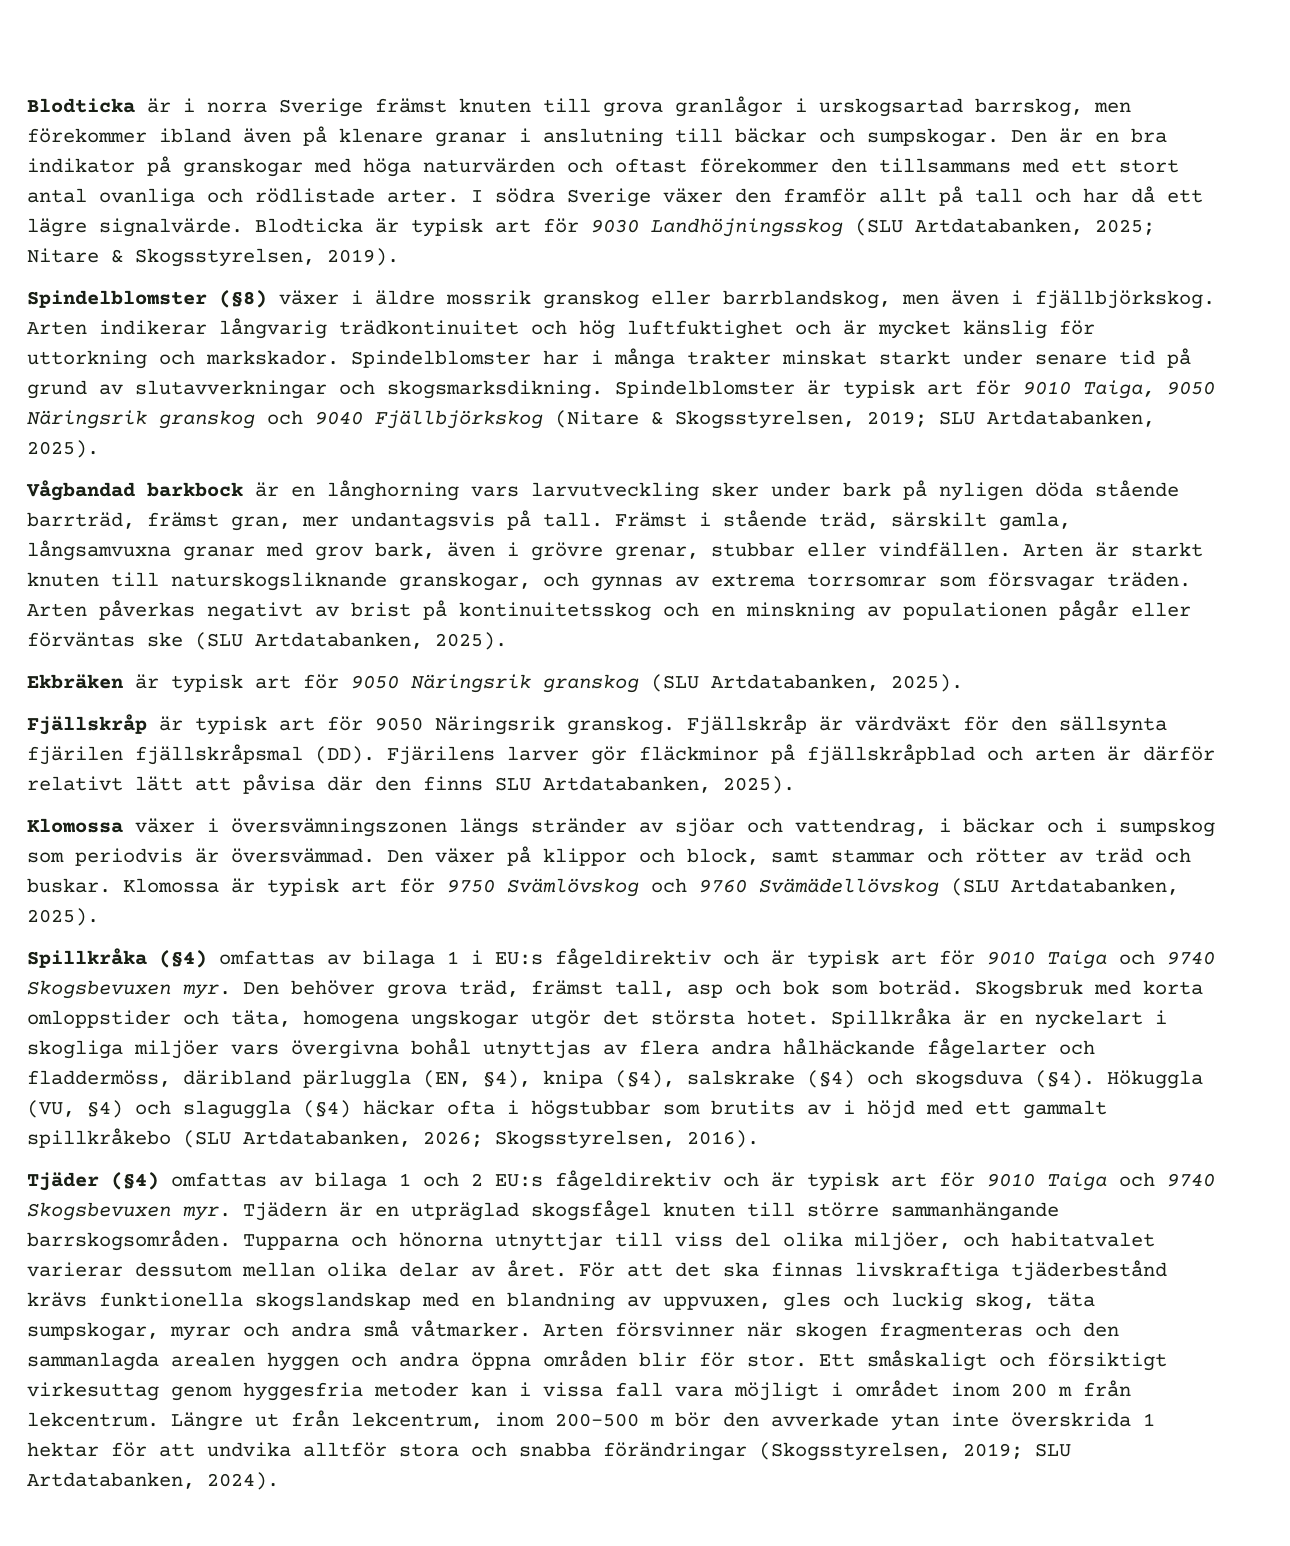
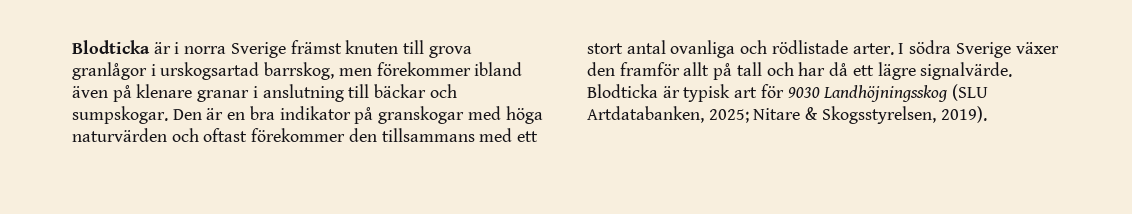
- Spindelblomster (§8) växer i äldre mossrik granskog eller barrblandskog, men även i fjällbjörkskog. Arten indikerar långvarig trädkontinuitet och hög luftfuktighet och är mycket känslig för uttorkning och markskador. Spindelblomster har i många trakter minskat starkt under senare tid på grund av slutavverkningar och skogsmarksdikning. Spindelblomster är typisk art för 9010 Taiga, 9050 Näringsrik granskog och 9040 Fjällbjörkskog (Nitare & Skogsstyrelsen, 2019; SLU Artdatabanken, 2025).
- Vågbandad barkbock är en långhorning vars larvutveckling sker under bark på nyligen döda stående barrträd, främst gran, mer undantagsvis på tall. Främst i stående träd, särskilt gamla, långsamvuxna granar med grov bark, även i grövre grenar, stubbar eller vindfällen. Arten är starkt knuten till naturskogsliknande granskogar, och gynnas av extrema torrsomrar som försvagar träden. Arten påverkas negativt av brist på kontinuitetsskog och en minskning av populationen pågår eller förväntas ske (SLU Artdatabanken, 2025).
- Ekbräken är typisk art för 9050 Näringsrik granskog (SLU Artdatabanken, 2025).
- Fjällskråp är typisk art för 9050 Näringsrik granskog. Fjällskråp är värdväxt för den sällsynta fjärilen fjällskråpsmal (DD). Fjärilens larver gör fläckminor på fjällskråpblad och arten är därför relativt lätt att påvisa där den finns SLU Artdatabanken, 2025).
- Klomossa växer i översvämningszonen längs stränder av sjöar och vattendrag, i bäckar och i sumpskog som periodvis är översvämmad. Den växer på klippor och block, samt stammar och rötter av träd och buskar. Klomossa är typisk art för 9750 Svämlövskog och 9760 Svämädellövskog (SLU Artdatabanken, 2025).
- Spillkråka (§4) omfattas av bilaga 1 i EU:s fågeldirektiv och är typisk art för 9010 Taiga och 9740 Skogsbevuxen myr. Den behöver grova träd, främst tall, asp och bok som boträd. Skogsbruk med korta omloppstider och täta, homogena ungskogar utgör det största hotet. Spillkråka är en nyckelart i skogliga miljöer vars övergivna bohål utnyttjas av flera andra hålhäckande fågelarter och fladdermöss, däribland pärluggla (EN, §4), knipa (§4), salskrake (§4) och skogsduva (§4). Hökuggla (VU, §4) och slaguggla (§4) häckar ofta i högstubbar som brutits av i höjd med ett gammalt spillkråkebo (SLU Artdatabanken, 2026; Skogsstyrelsen, 2016).
- Tjäder (§4) omfattas av bilaga 1 och 2 EU:s fågeldirektiv och är typisk art för 9010 Taiga och 9740 Skogsbevuxen myr. Tjädern är en utpräglad skogsfågel knuten till större sammanhängande barrskogsområden. Tupparna och hönorna utnyttjar till viss del olika miljöer, och habitatvalet varierar dessutom mellan olika delar av året. För att det ska finnas livskraftiga tjäderbestånd krävs funktionella skogslandskap med en blandning av uppvuxen, gles och luckig skog, täta sumpskogar, myrar och andra små våtmarker. Arten försvinner när skogen fragmenteras och den sammanlagda arealen hyggen och andra öppna områden blir för stor. Ett småskaligt och försiktigt virkesuttag genom hyggesfria metoder kan i vissa fall vara möjligt i området inom 200 m från lekcentrum. Längre ut från lekcentrum, inom 200–500 m bör den avverkade ytan inte överskrida 1 hektar för att undvika alltför stora och snabba förändringar (Skogsstyrelsen, 2019; SLU Artdatabanken, 2024).

